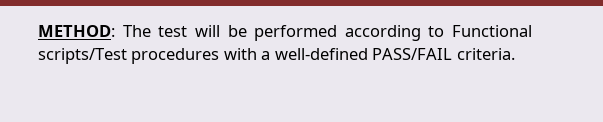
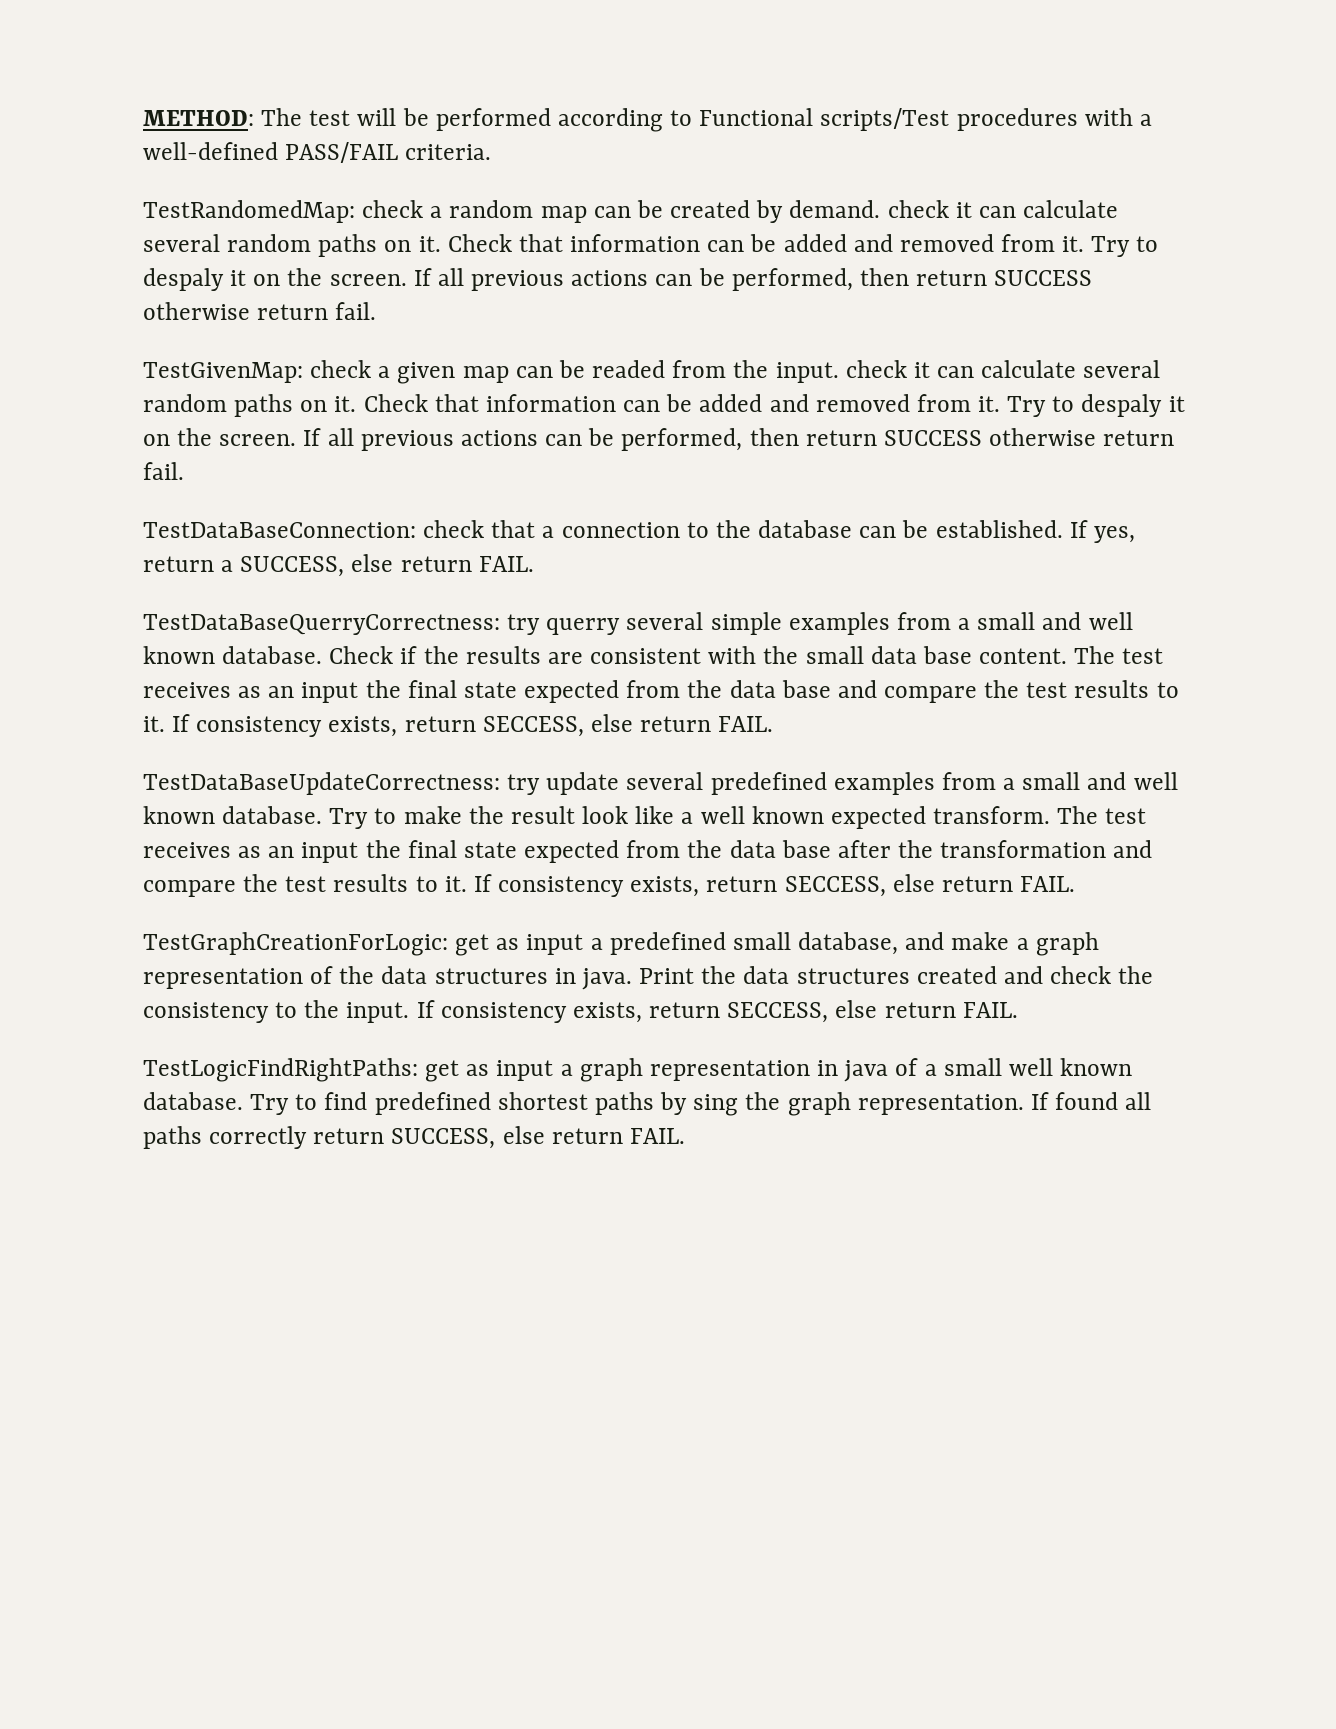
+ TestRandomedMap: check a random map can be created by demand. check it can calculate several random paths on it. Check that information can be added and removed from it. Try to despaly it on the screen. If all previous actions can be performed, then return SUCCESS otherwise return fail.
+ TestGivenMap: check a given map can be readed from the input. check it can calculate several random paths on it. Check that information can be added and removed from it. Try to despaly it on the screen. If all previous actions can be performed, then return SUCCESS otherwise return fail.
+ TestDataBaseConnection: check that a connection to the database can be established. If yes, return a SUCCESS, else return FAIL.
+ TestDataBaseQuerryCorrectness: try querry several simple examples from a small and well known database. Check if the results are consistent with the small data base content. The test receives as an input the final state expected from the data base and compare the test results to it. If consistency exists, return SECCESS, else return FAIL.
+ TestDataBaseUpdateCorrectness: try update several predefined examples from a small and well known database. Try to make the result look like a well known expected transform. The test receives as an input the final state expected from the data base after the transformation and compare the test results to it. If consistency exists, return SECCESS, else return FAIL.
+ TestGraphCreationForLogic: get as input a predefined small database, and make a graph representation of the data structures in java. Print the data structures created and check the consistency to the input. If consistency exists, return SECCESS, else return FAIL.
+ TestLogicFindRightPaths: get as input a graph representation in java of a small well known database. Try to find predefined shortest paths by sing the graph representation. If found all paths correctly return SUCCESS, else return FAIL.

